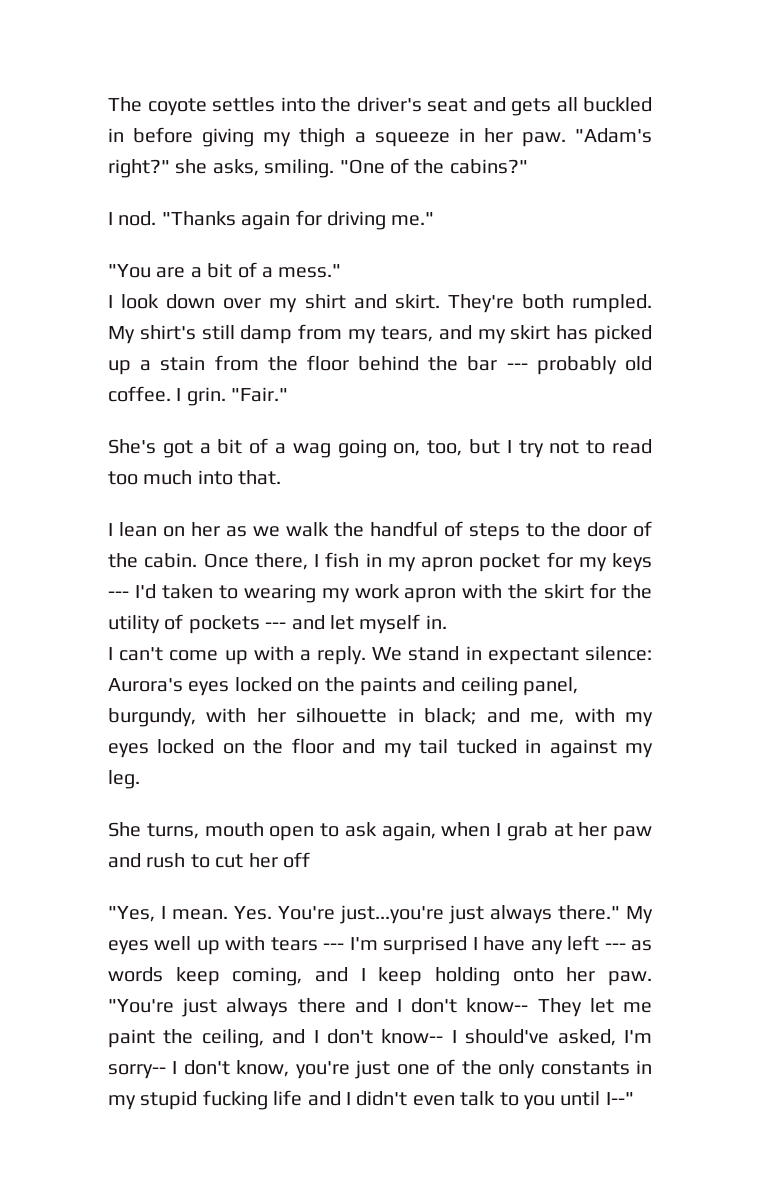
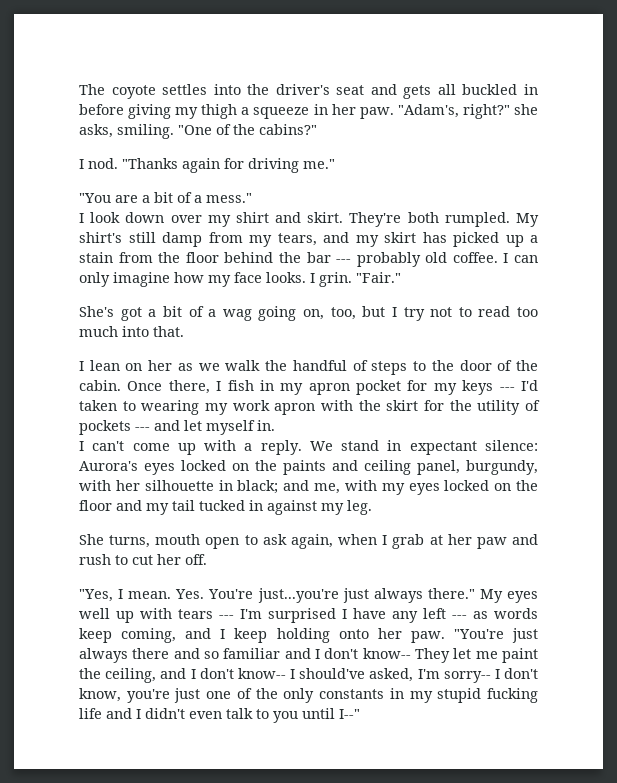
- "Adam's right?" she asks, smiling.
+ "Adam's, right?" she asks, smiling.
- I grin.
+ I can only imagine how my face looks. I grin.
- She turns, mouth open to ask again, when I grab at her paw and rush to cut her off
+ She turns, mouth open to ask again, when I grab at her paw and rush to cut her off.
- "You're just always there and I don't know-- They let me paint the ceiling, and I don't know-- I should've asked, I'm sorry-- I don't know, you're just one of the only constants in my stupid fucking life and I didn't even talk to you until I--"
+ "You're just always there and so familiar and I don't know-- They let me paint the ceiling, and I don't know-- I should've asked, I'm sorry-- I don't know, you're just one of the only constants in my stupid fucking life and I didn't even talk to you until I--"

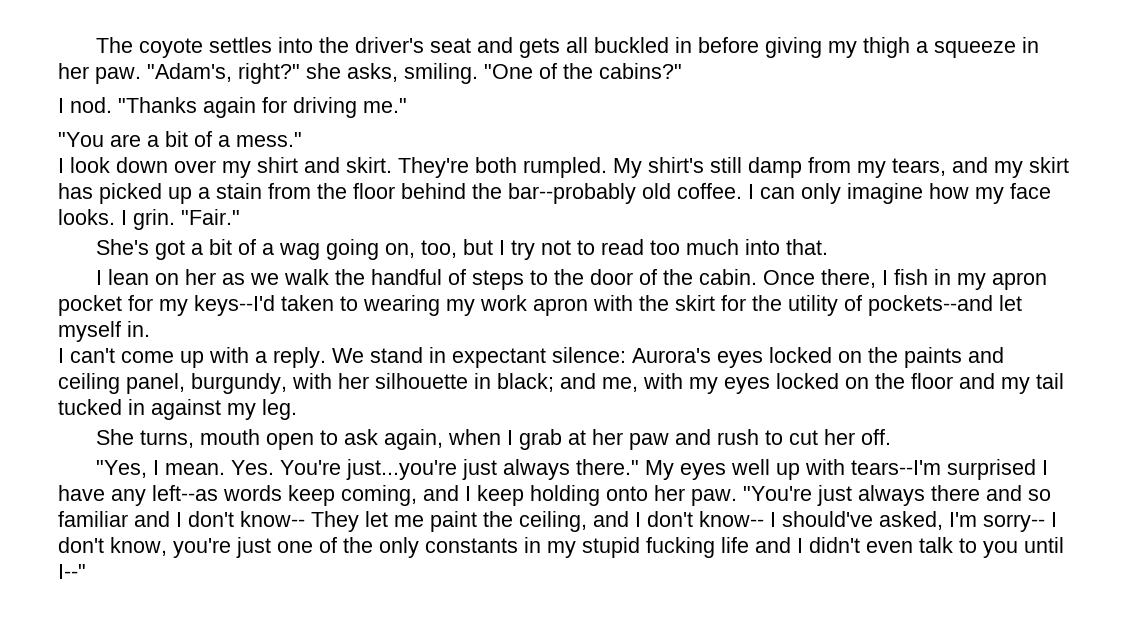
- My shirt's still damp from my tears, and my skirt has picked up a stain from the floor behind the bar --- probably old coffee.
+ My shirt's still damp from my tears, and my skirt has picked up a stain from the floor behind the bar--probably old coffee.
- Once there, I fish in my apron pocket for my keys --- I'd taken to wearing my work apron with the skirt for the utility of pockets --- and let myself in.
+ Once there, I fish in my apron pocket for my keys--I'd taken to wearing my work apron with the skirt for the utility of pockets--and let myself in.
- My eyes well up with tears --- I'm surprised I have any left --- as words keep coming, and I keep holding onto her paw.
+ My eyes well up with tears--I'm surprised I have any left--as words keep coming, and I keep holding onto her paw.

